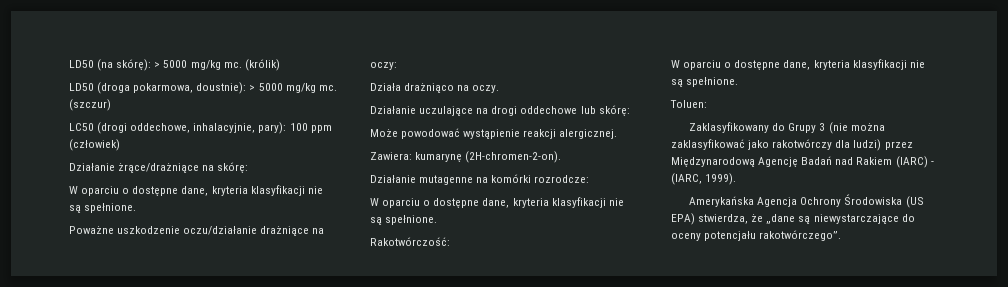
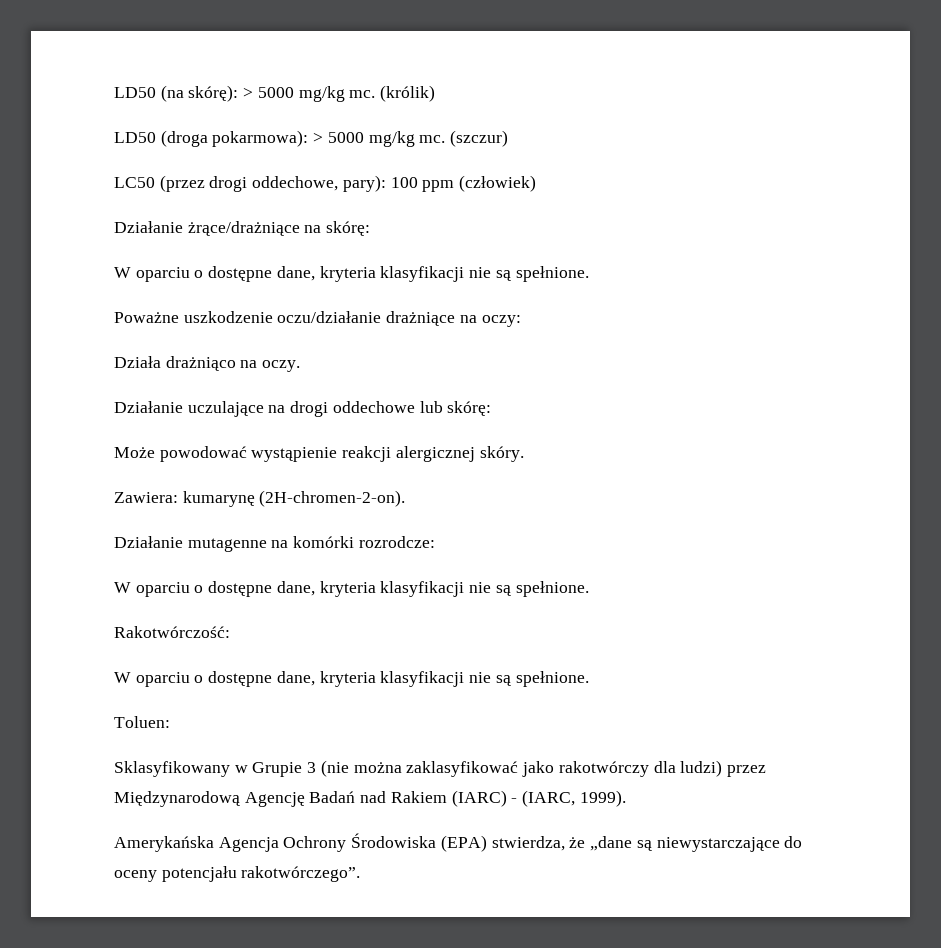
- LD50 (droga pokarmowa, doustnie): > 5000 mg/kg mc.
+ LD50 (droga pokarmowa): > 5000 mg/kg mc.
- LC50 (drogi oddechowe, inhalacyjnie, pary): 100 ppm (człowiek)
+ LC50 (przez drogi oddechowe, pary): 100 ppm (człowiek)
- Może powodować wystąpienie reakcji alergicznej.
+ Może powodować wystąpienie reakcji alergicznej skóry.
- Zaklasyfikowany do Grupy 3 (nie można zaklasyfikować jako rakotwórczy dla ludzi) przez Międzynarodową Agencję Badań nad Rakiem (IARC) - (IARC, 1999).
+ Sklasyfikowany w Grupie 3 (nie można zaklasyfikować jako rakotwórczy dla ludzi) przez Międzynarodową Agencję Badań nad Rakiem (IARC) - (IARC, 1999).
- Amerykańska Agencja Ochrony Środowiska (US EPA) stwierdza, że „dane są niewystarczające do oceny potencjału rakotwórczego”.
+ Amerykańska Agencja Ochrony Środowiska (EPA) stwierdza, że „dane są niewystarczające do oceny potencjału rakotwórczego”.

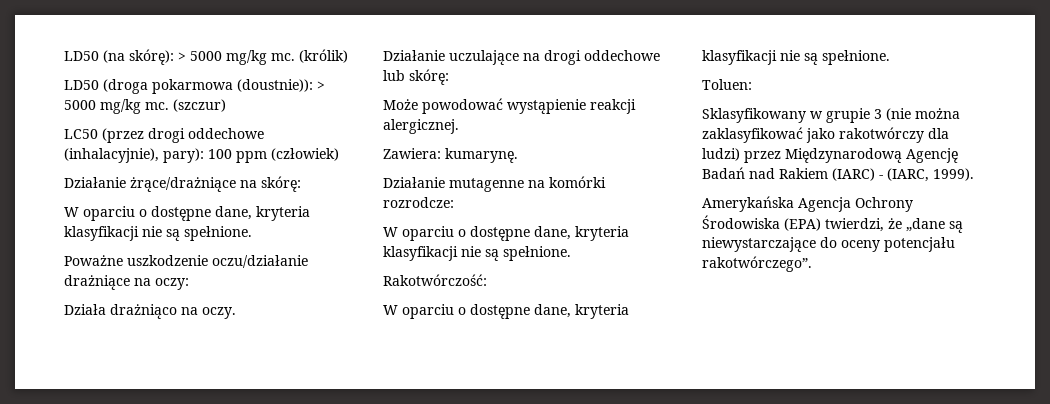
- LD50 (droga pokarmowa): > 5000 mg/kg mc.
+ LD50 (droga pokarmowa (doustnie)): > 5000 mg/kg mc.
- LC50 (przez drogi oddechowe, pary): 100 ppm (człowiek)
+ LC50 (przez drogi oddechowe (inhalacyjnie), pary): 100 ppm (człowiek)
- Może powodować wystąpienie reakcji alergicznej skóry.
+ Może powodować wystąpienie reakcji alergicznej.
- Zawiera: kumarynę (2H-chromen-2-on).
+ Zawiera: kumarynę.
- Sklasyfikowany w Grupie 3 (nie można zaklasyfikować jako rakotwórczy dla ludzi) przez Międzynarodową Agencję Badań nad Rakiem (IARC) - (IARC, 1999).
+ Sklasyfikowany w grupie 3 (nie można zaklasyfikować jako rakotwórczy dla ludzi) przez Międzynarodową Agencję Badań nad Rakiem (IARC) - (IARC, 1999).
- Amerykańska Agencja Ochrony Środowiska (EPA) stwierdza, że „dane są niewystarczające do oceny potencjału rakotwórczego”.
+ Amerykańska Agencja Ochrony Środowiska (EPA) twierdzi, że „dane są niewystarczające do oceny potencjału rakotwórczego”.

